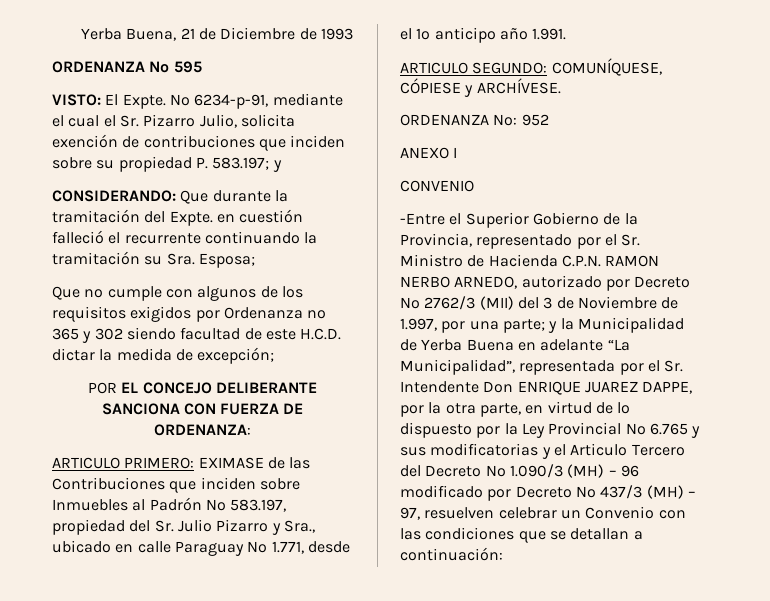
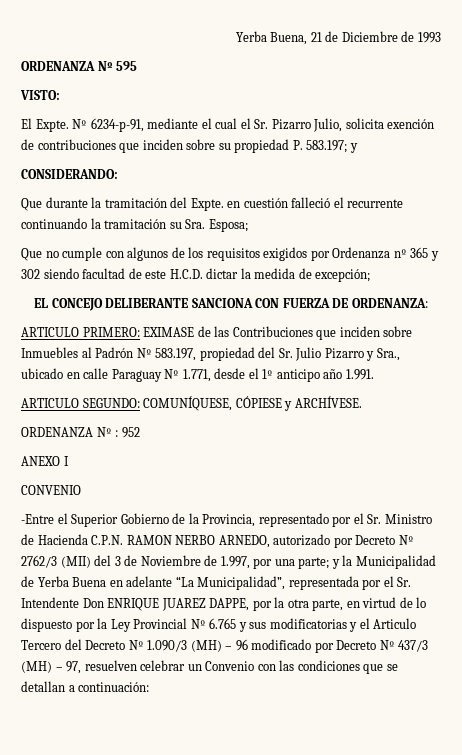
- VISTO: El Expte.
+ VISTO:
+ El Expte.
- CONSIDERANDO: Que durante la tramitación del Expte. en cuestión falleció el recurrente continuando la tramitación su Sra. Esposa;
+ CONSIDERANDO:
+ Que durante la tramitación del Expte. en cuestión falleció el recurrente continuando la tramitación su Sra. Esposa;
- POR EL CONCEJO DELIBERANTE SANCIONA CON FUERZA DE ORDENANZA:
+ EL CONCEJO DELIBERANTE SANCIONA CON FUERZA DE ORDENANZA:
- ORDENANZA Nº: 952
+ ORDENANZA Nº : 952

